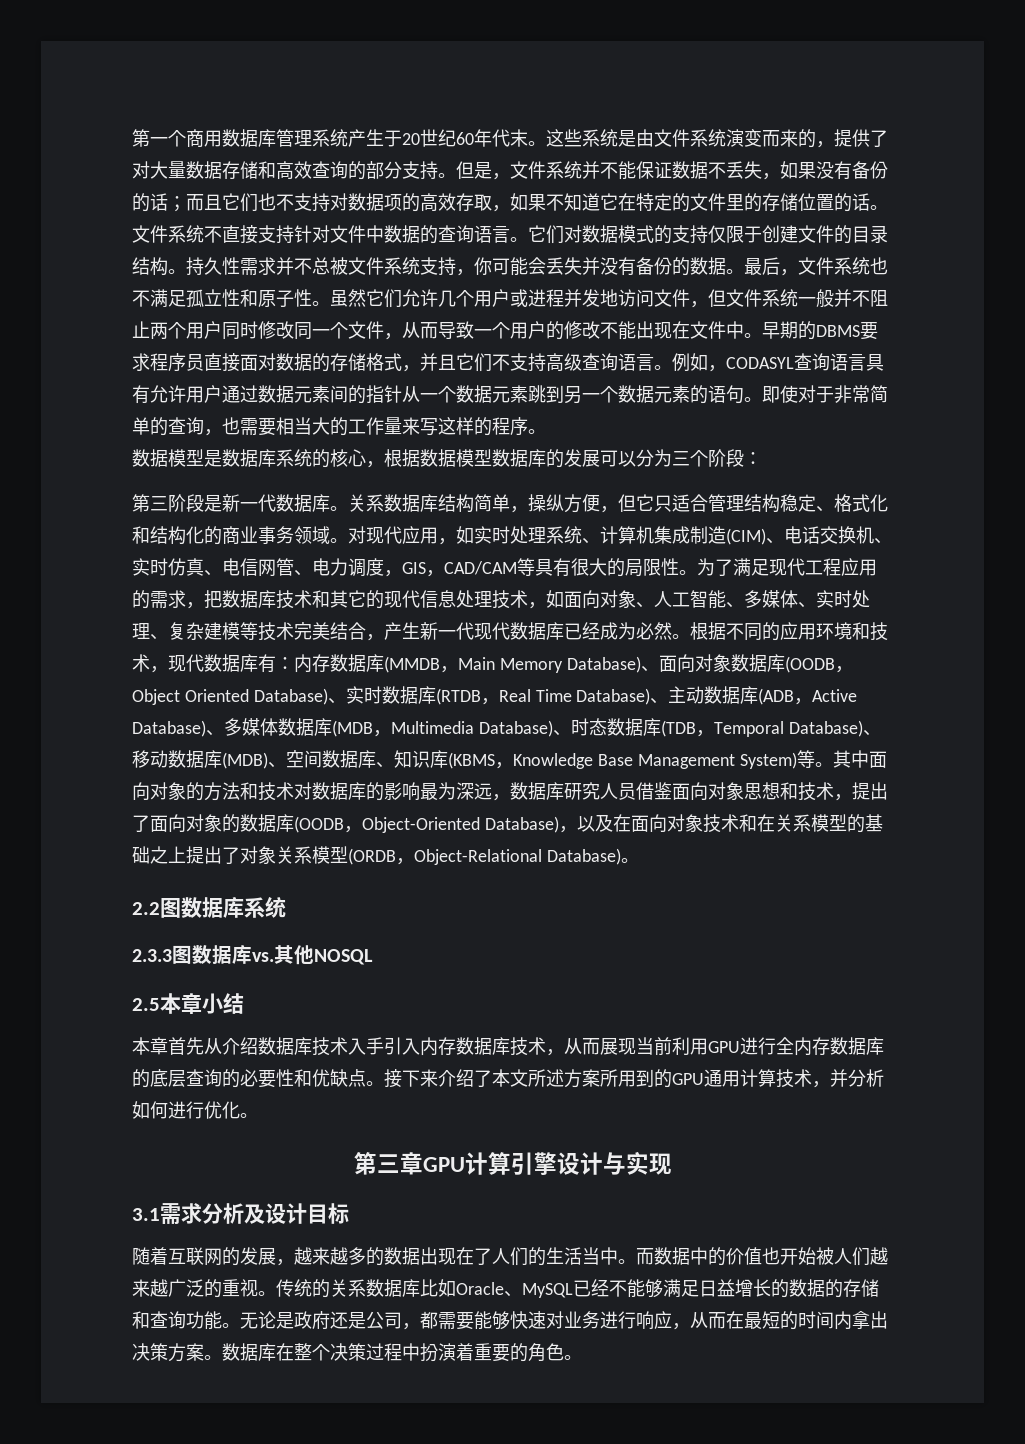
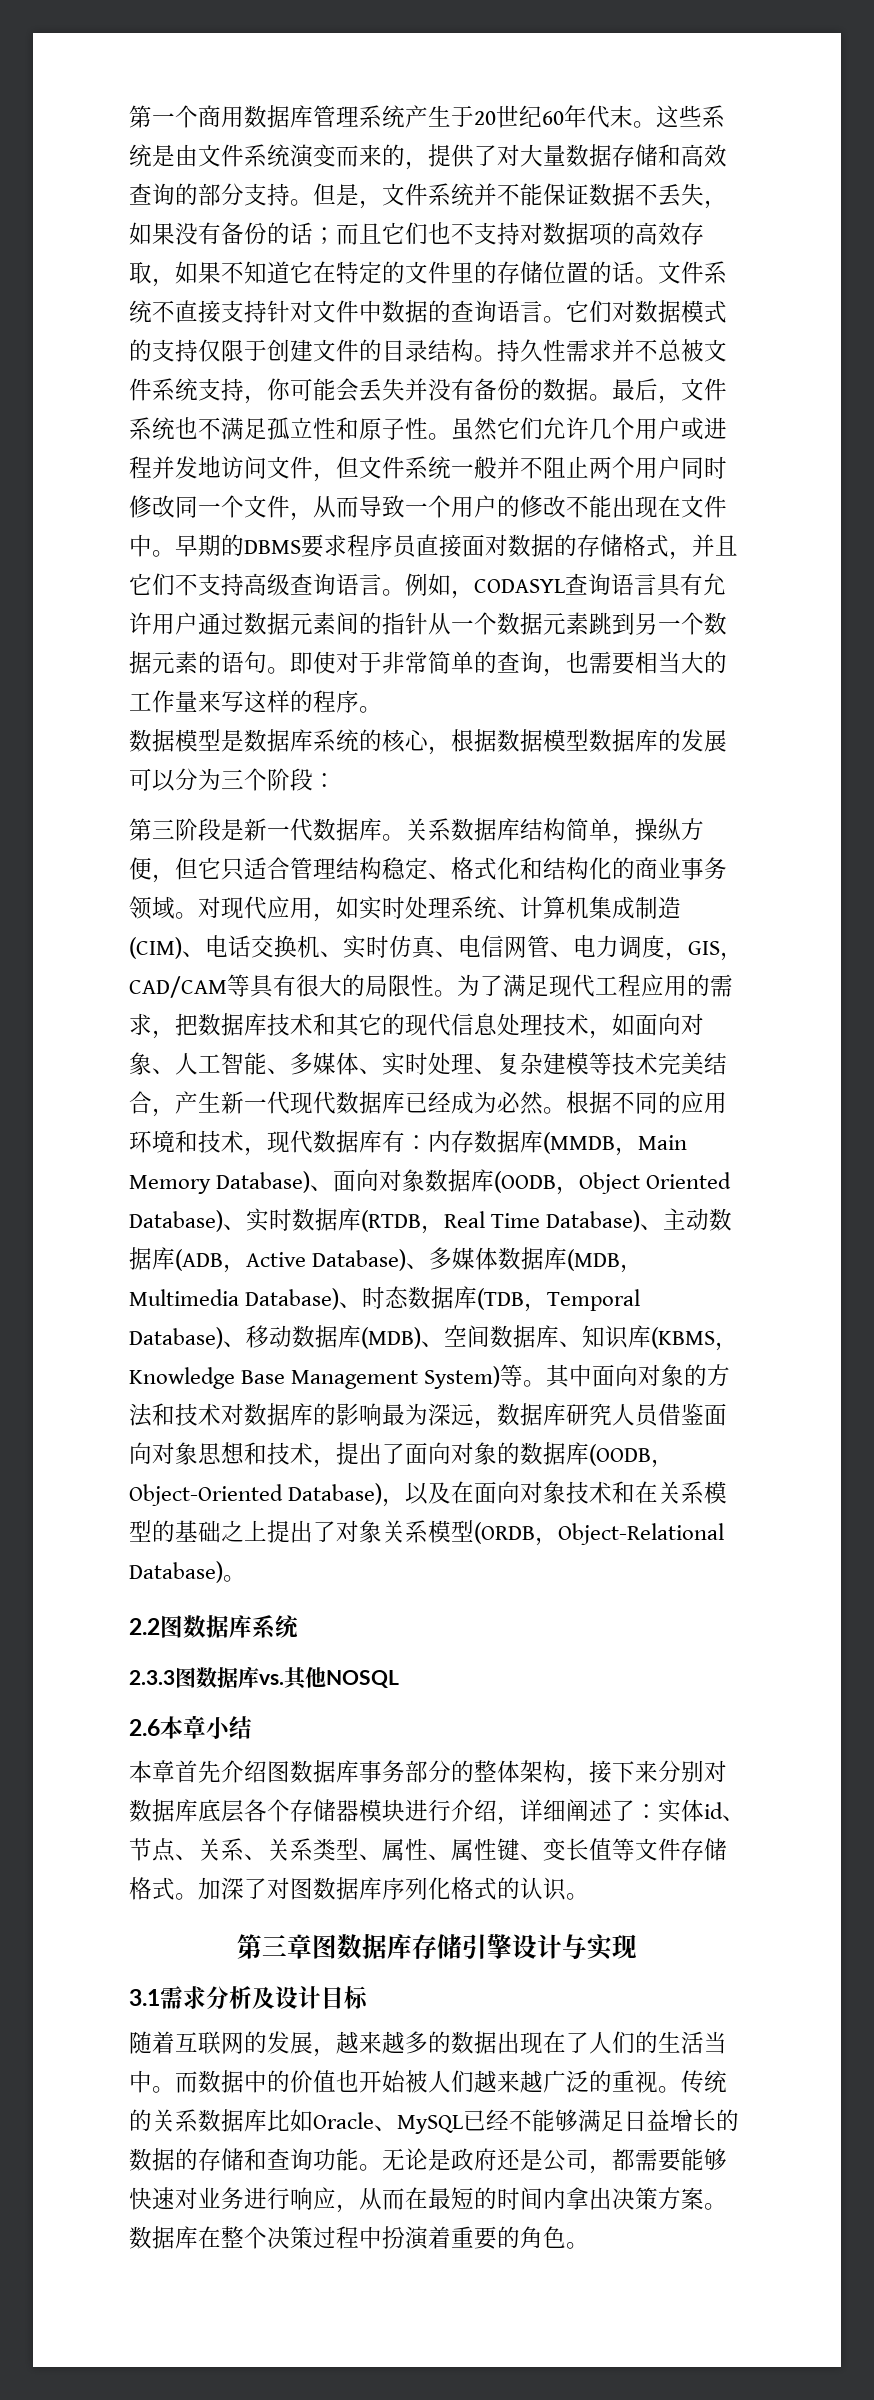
- 2.5本章小结
+ 2.6本章小结
- 本章首先从介绍数据库技术入手引入内存数据库技术，从而展现当前利用GPU进行全内存数据库的底层查询的必要性和优缺点。接下来介绍了本文所述方案所用到的GPU通用计算技术，并分析如何进行优化。
+ 本章首先介绍图数据库事务部分的整体架构，接下来分别对数据库底层各个存储器模块进行介绍，详细阐述了：实体id、节点、关系、关系类型、属性、属性键、变长值等文件存储格式。加深了对图数据库序列化格式的认识。
- 第三章GPU计算引擎设计与实现
+ 第三章图数据库存储引擎设计与实现

